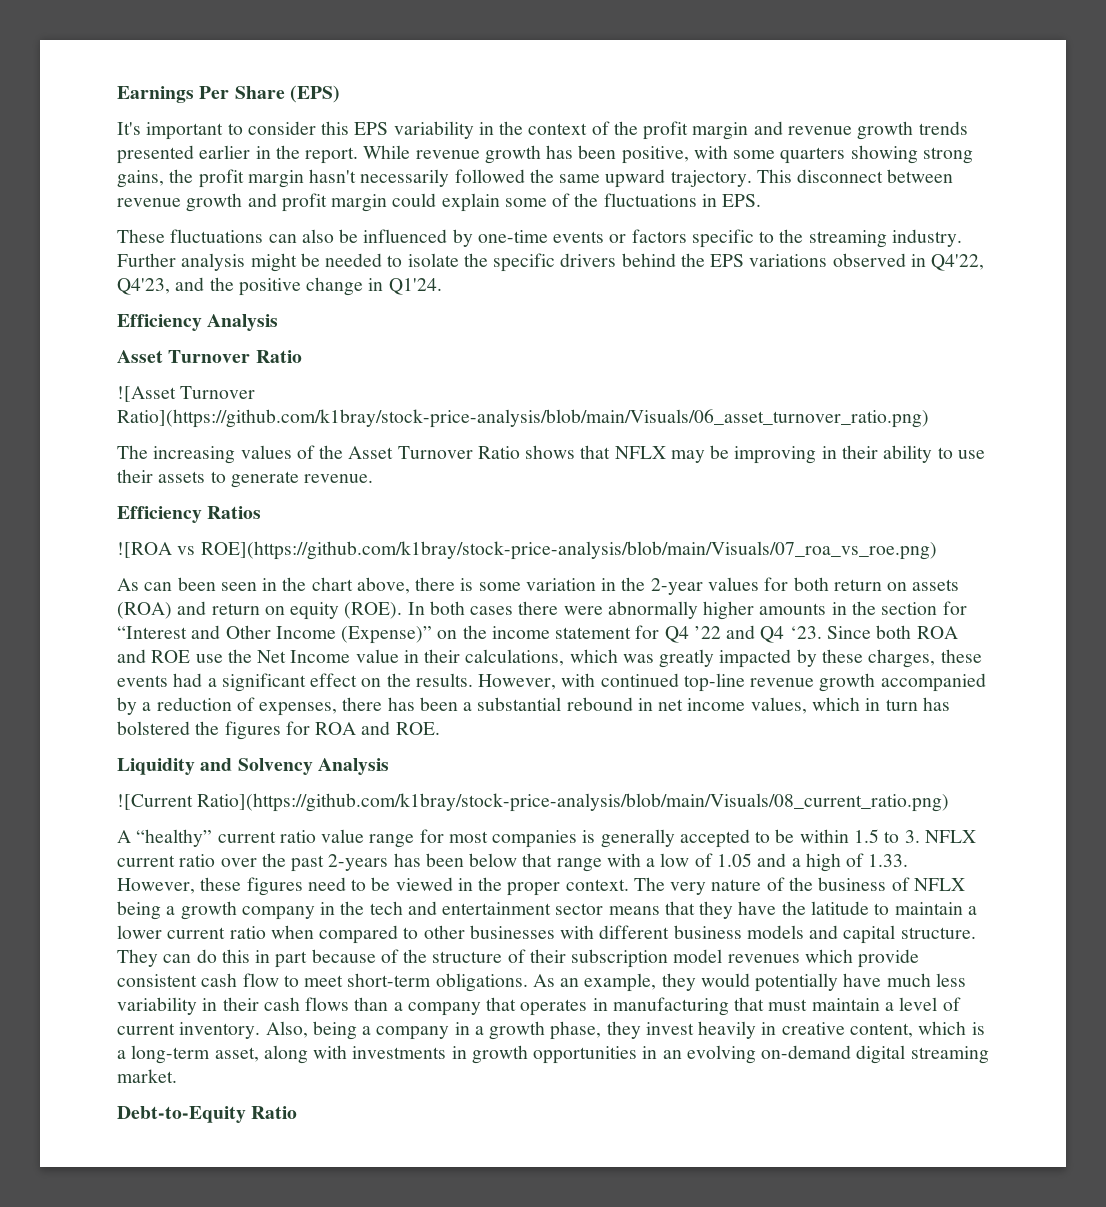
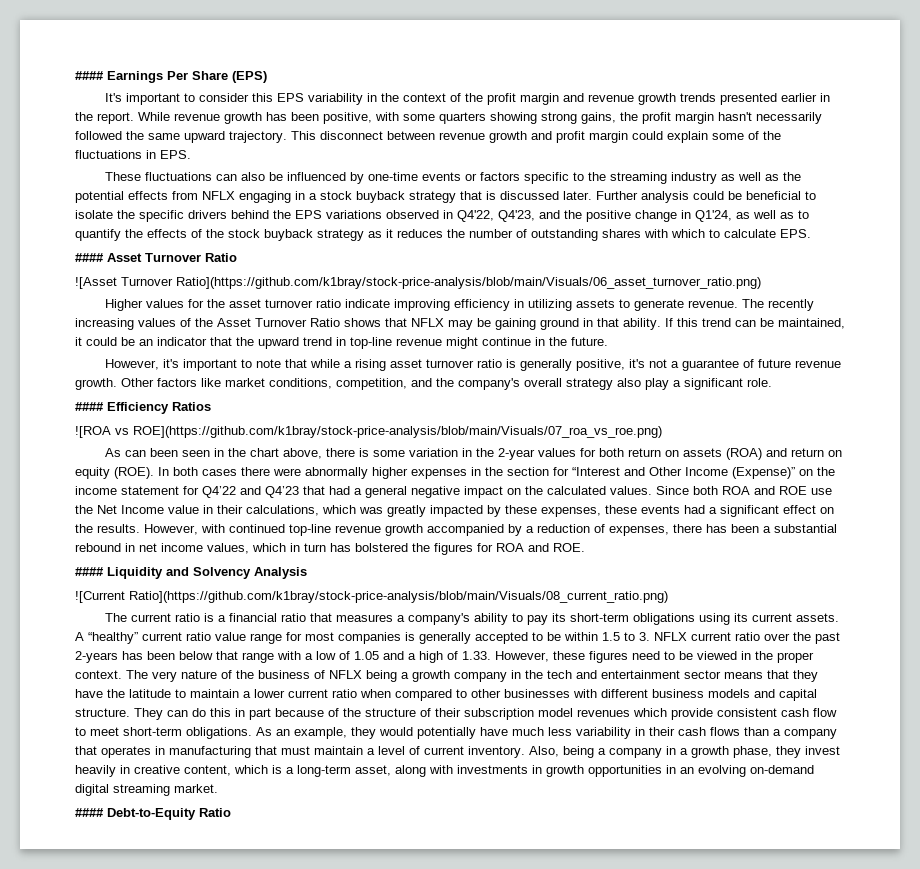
- Earnings Per Share (EPS)
+ #### Earnings Per Share (EPS)
- These fluctuations can also be influenced by one-time events or factors specific to the streaming industry. Further analysis might be needed to isolate the specific drivers behind the EPS variations observed in Q4'22, Q4'23, and the positive change in Q1'24.
- Efficiency Analysis
- Asset Turnover Ratio
+ These fluctuations can also be influenced by one-time events or factors specific to the streaming industry as well as the potential effects from NFLX engaging in a stock buyback strategy that is discussed later. Further analysis could be beneficial to isolate the specific drivers behind the EPS variations observed in Q4'22, Q4'23, and the positive change in Q1'24, as well as to quantify the effects of the stock buyback strategy as it reduces the number of outstanding shares with which to calculate EPS.
+ #### Asset Turnover Ratio
- The increasing values of the Asset Turnover Ratio shows that NFLX may be improving in their ability to use their assets to generate revenue.
- Efficiency Ratios
+ Higher values for the asset turnover ratio indicate improving efficiency in utilizing assets to generate revenue. The recently increasing values of the Asset Turnover Ratio shows that NFLX may be gaining ground in that ability. If this trend can be maintained, it could be an indicator that the upward trend in top-line revenue might continue in the future.
+ However, it's important to note that while a rising asset turnover ratio is generally positive, it's not a guarantee of future revenue growth. Other factors like market conditions, competition, and the company's overall strategy also play a significant role.
+ #### Efficiency Ratios
- In both cases there were abnormally higher amounts in the section for “Interest and Other Income (Expense)” on the income statement for Q4 ’22 and Q4 ‘23. Since both ROA and ROE use the Net Income value in their calculations, which was greatly impacted by these charges, these events had a significant effect on the results.
+ In both cases there were abnormally higher expenses in the section for “Interest and Other Income (Expense)” on the income statement for Q4’22 and Q4’23 that had a general negative impact on the calculated values. Since both ROA and ROE use the Net Income value in their calculations, which was greatly impacted by these expenses, these events had a significant effect on the results.
- Liquidity and Solvency Analysis
+ #### Liquidity and Solvency Analysis
+ The current ratio is a financial ratio that measures a company's ability to pay its short-term obligations using its current assets.
- Debt-to-Equity Ratio
+ #### Debt-to-Equity Ratio

